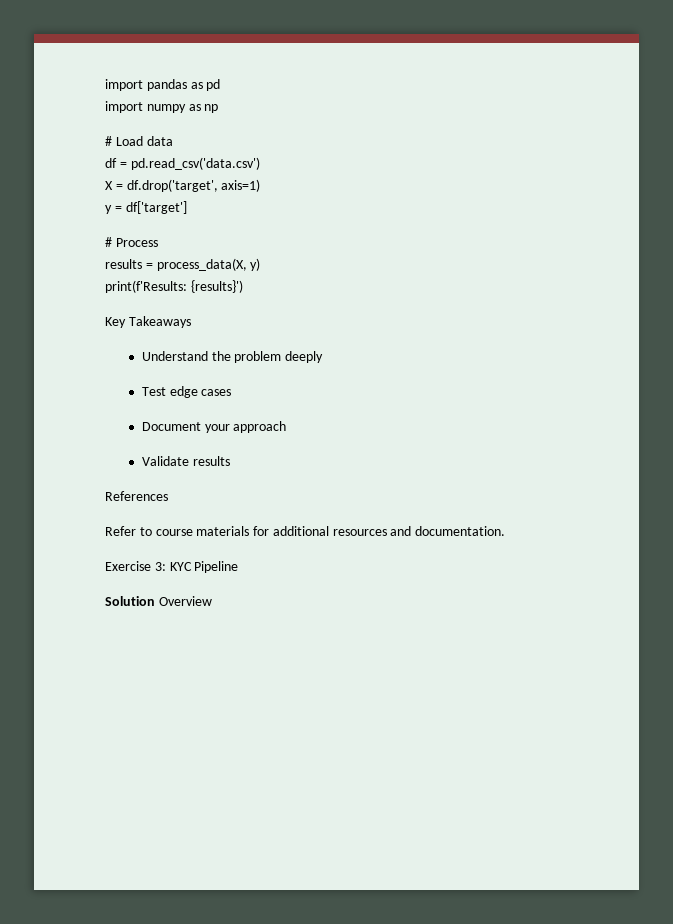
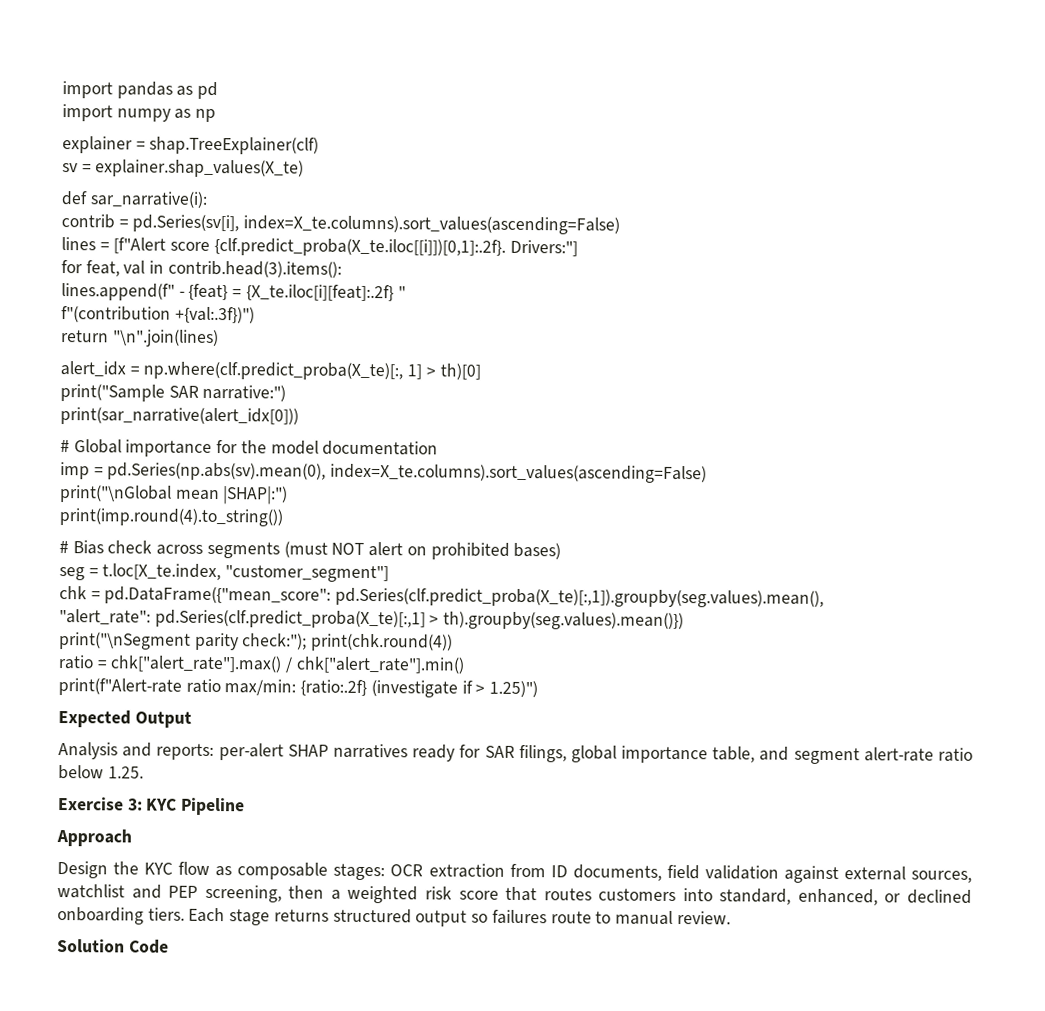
- # Load data
- df = pd.read_csv('data.csv')
- X = df.drop('target', axis=1)
- y = df['target']
- # Process
- results = process_data(X, y)
- print(f'Results: {results}')
- Key Takeaways
- Understand the problem deeply
- Test edge cases
- Document your approach
- Validate results
- References
- Refer to course materials for additional resources and documentation.
+ explainer = shap.TreeExplainer(clf)
+ sv = explainer.shap_values(X_te)
+ def sar_narrative(i):
+ contrib = pd.Series(sv[i], index=X_te.columns).sort_values(ascending=False)
+ lines = [f"Alert score {clf.predict_proba(X_te.iloc[[i]])[0,1]:.2f}. Drivers:"]
+ for feat, val in contrib.head(3).items():
+ lines.append(f" - {feat} = {X_te.iloc[i][feat]:.2f} "
+ f"(contribution +{val:.3f})")
+ return "\n".join(lines)
+ alert_idx = np.where(clf.predict_proba(X_te)[:, 1] > th)[0]
+ print("Sample SAR narrative:")
+ print(sar_narrative(alert_idx[0]))
+ # Global importance for the model documentation
+ imp = pd.Series(np.abs(sv).mean(0), index=X_te.columns).sort_values(ascending=False)
+ print("\nGlobal mean |SHAP|:")
+ print(imp.round(4).to_string())
+ # Bias check across segments (must NOT alert on prohibited bases)
+ seg = t.loc[X_te.index, "customer_segment"]
+ chk = pd.DataFrame({"mean_score": pd.Series(clf.predict_proba(X_te)[:,1]).groupby(seg.values).mean(),
+ "alert_rate": pd.Series(clf.predict_proba(X_te)[:,1] > th).groupby(seg.values).mean()})
+ print("\nSegment parity check:"); print(chk.round(4))
+ ratio = chk["alert_rate"].max() / chk["alert_rate"].min()
+ print(f"Alert-rate ratio max/min: {ratio:.2f} (investigate if > 1.25)")
+ Expected Output
+ Analysis and reports: per-alert SHAP narratives ready for SAR filings, global importance table, and segment alert-rate ratio below 1.25.
  Exercise 3: KYC Pipeline
+ Approach
+ Design the KYC flow as composable stages: OCR extraction from ID documents, field validation against external sources, watchlist and PEP screening, then a weighted risk score that routes customers into standard, enhanced, or declined onboarding tiers. Each stage returns structured output so failures route to manual review.
- Solution Overview
+ Solution Code

